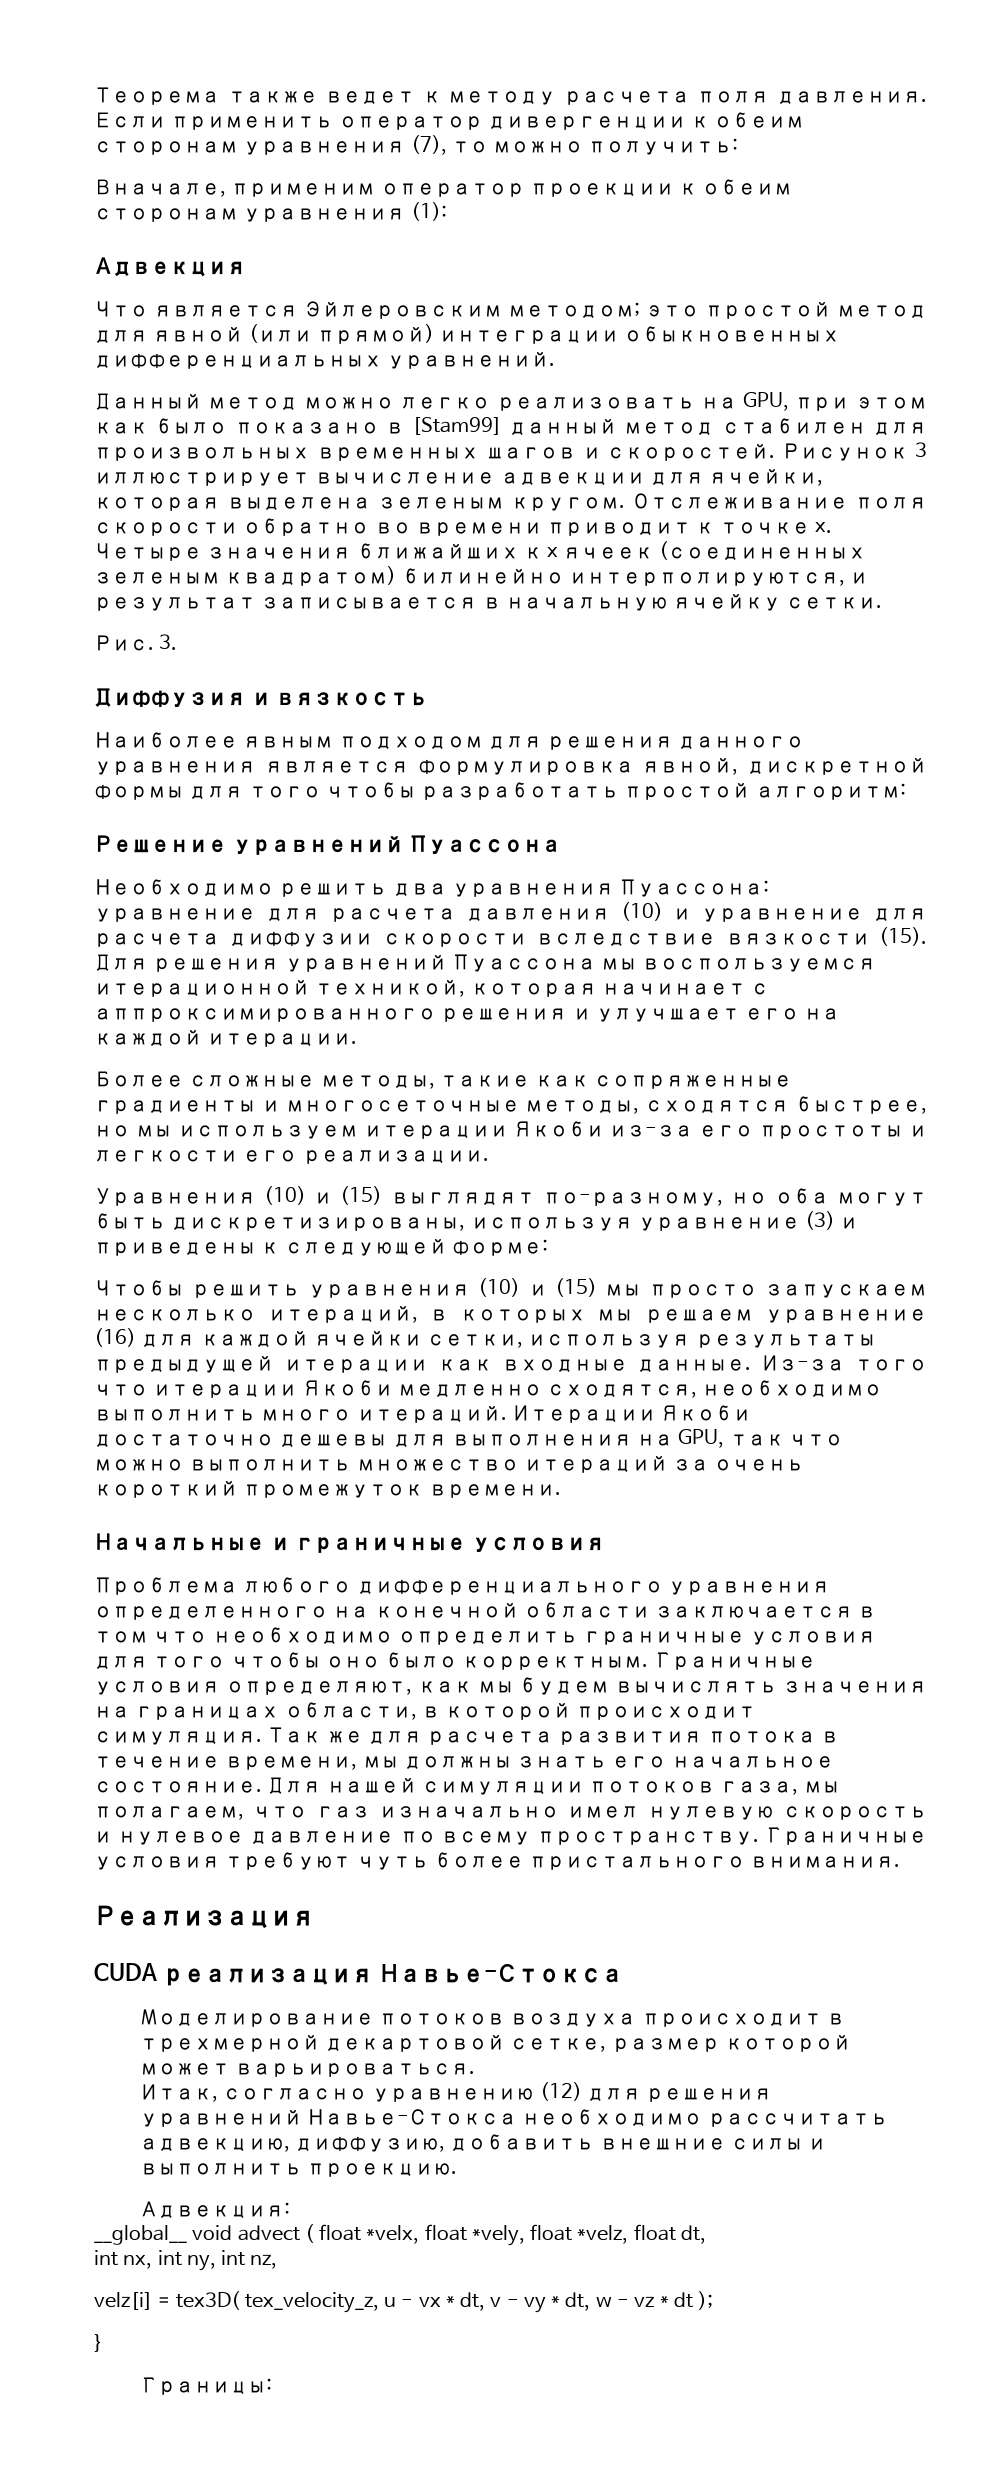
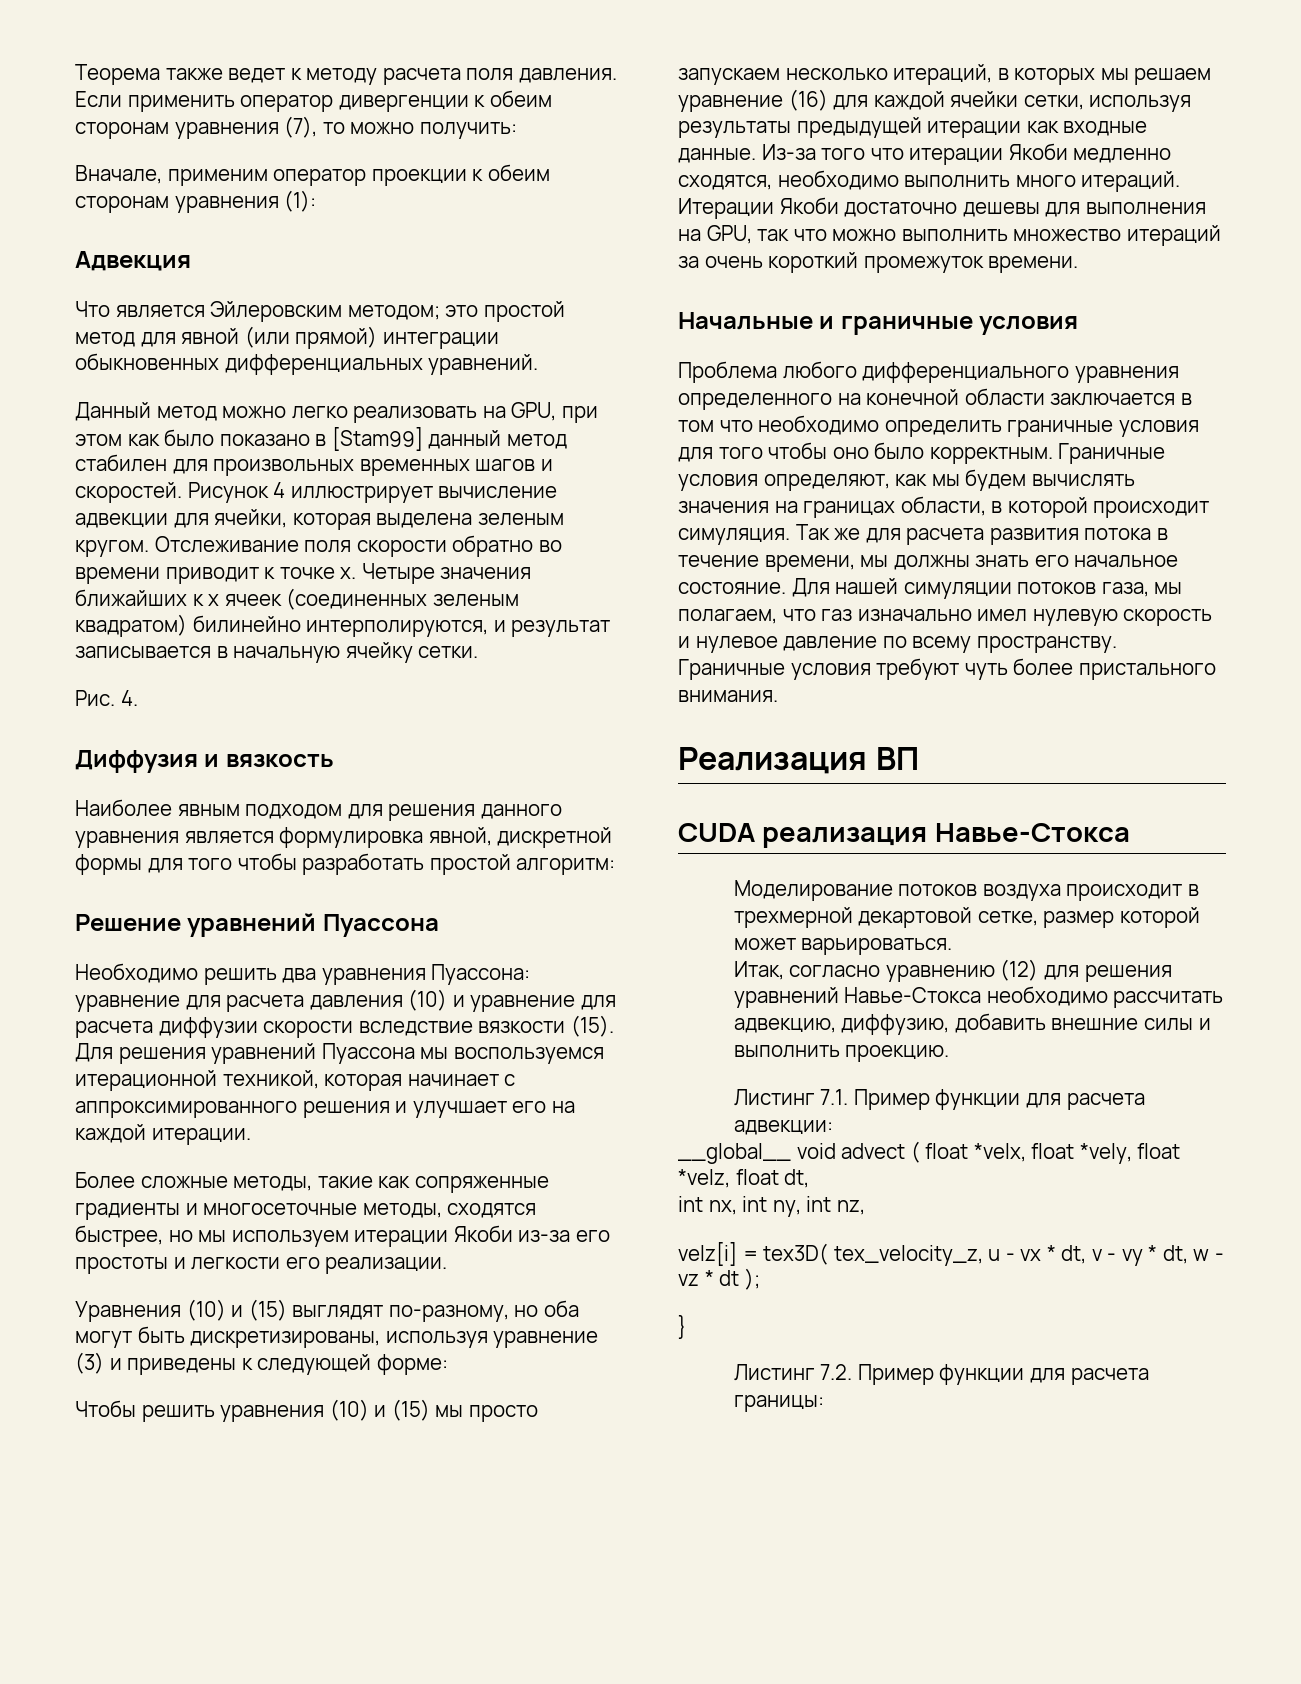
- Рисунок 3 иллюстрирует вычисление адвекции для ячейки, которая выделена зеленым кругом.
+ Рисунок 4 иллюстрирует вычисление адвекции для ячейки, которая выделена зеленым кругом.
- Рис. 3.
+ Рис. 4.
- Реализация
+ Реализация ВП
- Адвекция:
+ Листинг 7.1. Пример функции для расчета адвекции:
- Границы:
+ Листинг 7.2. Пример функции для расчета границы:

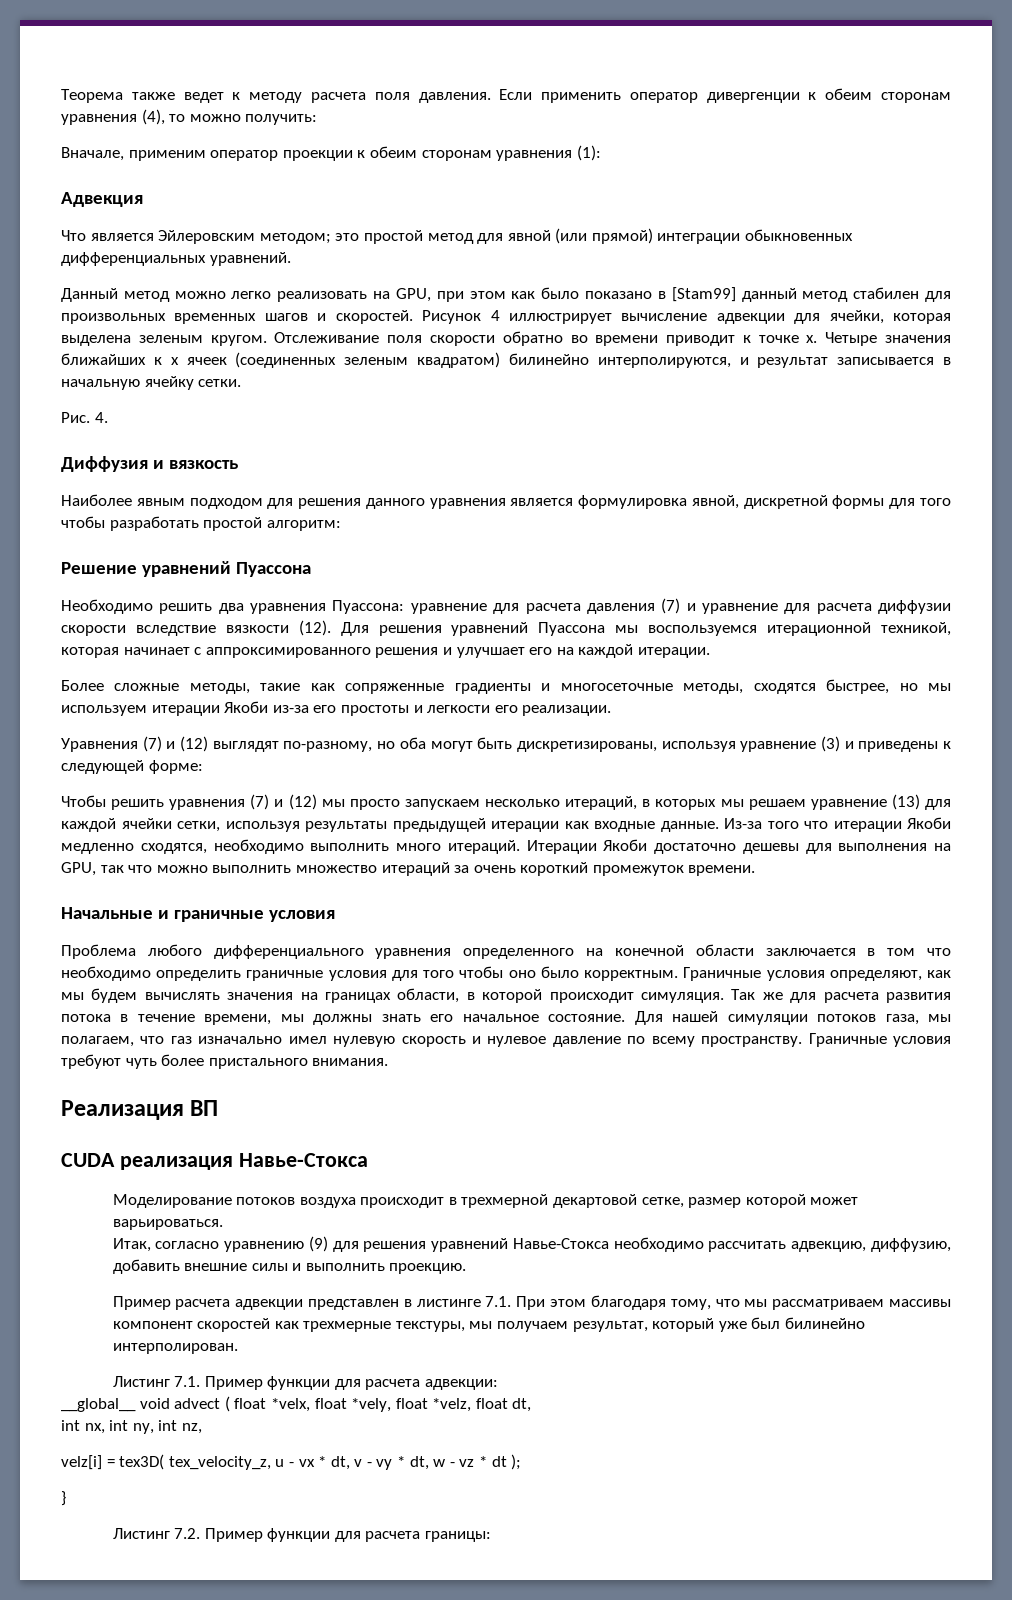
- Если применить оператор дивергенции к обеим сторонам уравнения (7), то можно получить:
+ Если применить оператор дивергенции к обеим сторонам уравнения (4), то можно получить:
- Необходимо решить два уравнения Пуассона: уравнение для расчета давления (10) и уравнение для расчета диффузии скорости вследствие вязкости (15).
+ Необходимо решить два уравнения Пуассона: уравнение для расчета давления (7) и уравнение для расчета диффузии скорости вследствие вязкости (12).
- Уравнения (10) и (15) выглядят по-разному, но оба могут быть дискретизированы, используя уравнение (3) и приведены к следующей форме:
+ Уравнения (7) и (12) выглядят по-разному, но оба могут быть дискретизированы, используя уравнение (3) и приведены к следующей форме:
- Чтобы решить уравнения (10) и (15) мы просто запускаем несколько итераций, в которых мы решаем уравнение (16) для каждой ячейки сетки, используя результаты предыдущей итерации как входные данные.
+ Чтобы решить уравнения (7) и (12) мы просто запускаем несколько итераций, в которых мы решаем уравнение (13) для каждой ячейки сетки, используя результаты предыдущей итерации как входные данные.
- Итак, согласно уравнению (12) для решения уравнений Навье-Стокса необходимо рассчитать адвекцию, диффузию, добавить внешние силы и выполнить проекцию.
+ Итак, согласно уравнению (9) для решения уравнений Навье-Стокса необходимо рассчитать адвекцию, диффузию, добавить внешние силы и выполнить проекцию.
+ Пример расчета адвекции представлен в листинге 7.1. При этом благодаря тому, что мы рассматриваем массивы компонент скоростей как трехмерные текстуры, мы получаем результат, который уже был билинейно интерполирован.

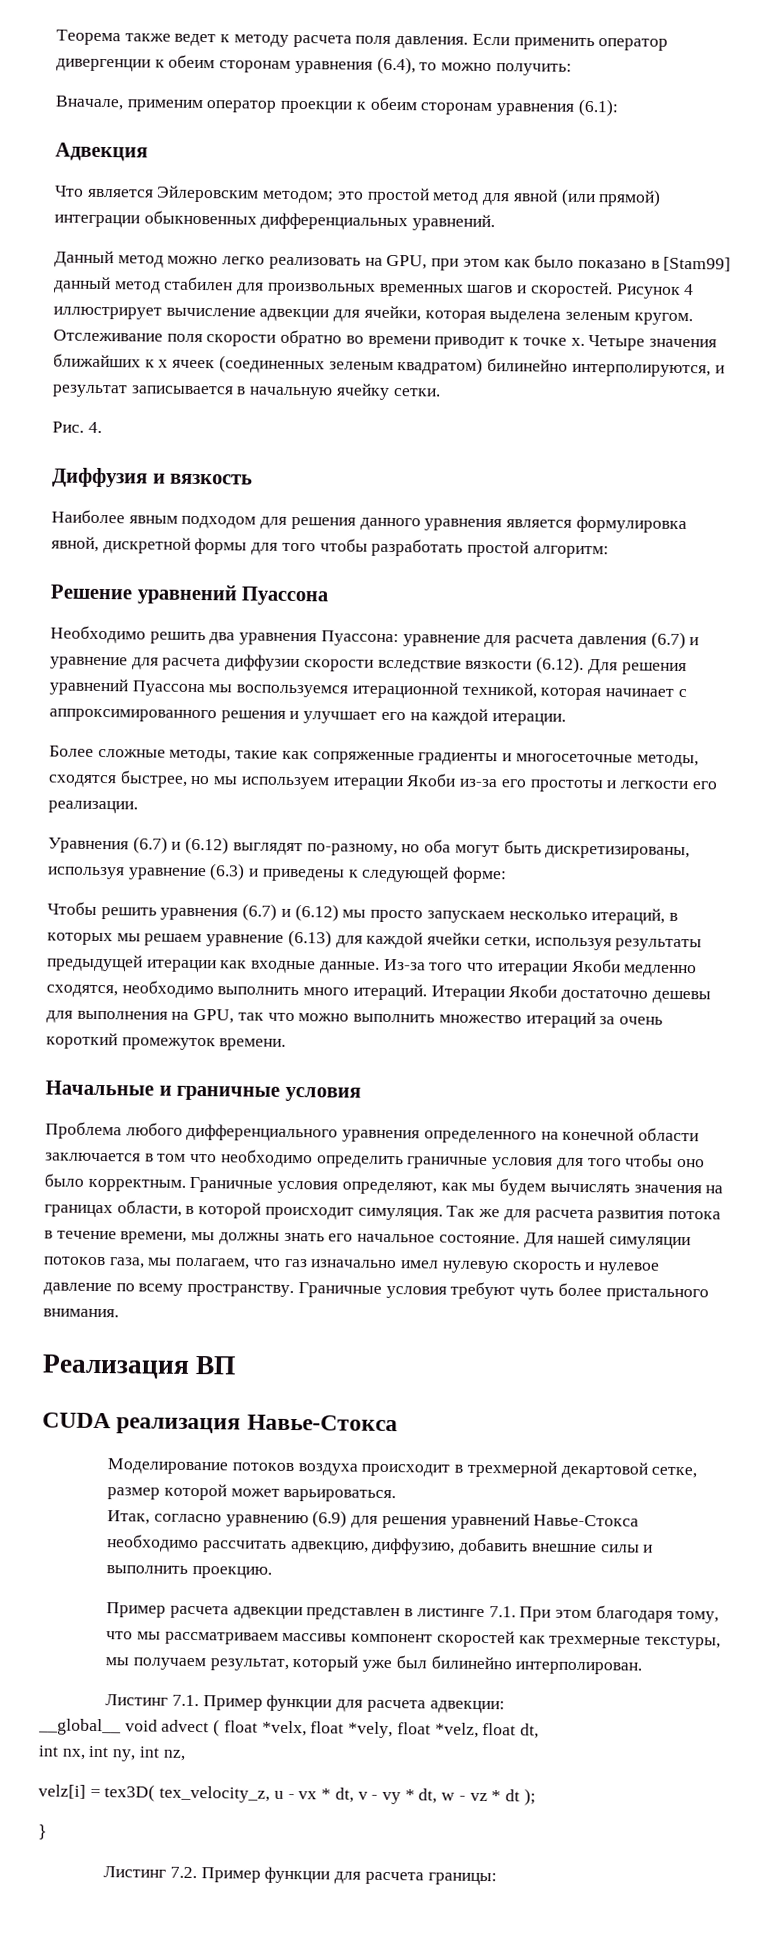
- Если применить оператор дивергенции к обеим сторонам уравнения (4), то можно получить:
+ Если применить оператор дивергенции к обеим сторонам уравнения (6.4), то можно получить:
- Вначале, применим оператор проекции к обеим сторонам уравнения (1):
+ Вначале, применим оператор проекции к обеим сторонам уравнения (6.1):
- Необходимо решить два уравнения Пуассона: уравнение для расчета давления (7) и уравнение для расчета диффузии скорости вследствие вязкости (12). Для решения уравнений Пуассона мы воспользуемся итерационной техникой, которая начинает с аппроксимированного решения и улучшает его на каждой итерации.
+ Необходимо решить два уравнения Пуассона: уравнение для расчета давления (6.7) и уравнение для расчета диффузии скорости вследствие вязкости (6.12). Для решения уравнений Пуассона мы воспользуемся итерационной техникой, которая начинает с аппроксимированного решения и улучшает его на каждой итерации.
- Уравнения (7) и (12) выглядят по-разному, но оба могут быть дискретизированы, используя уравнение (3) и приведены к следующей форме:
+ Уравнения (6.7) и (6.12) выглядят по-разному, но оба могут быть дискретизированы, используя уравнение (6.3) и приведены к следующей форме:
- Чтобы решить уравнения (7) и (12) мы просто запускаем несколько итераций, в которых мы решаем уравнение (13) для каждой ячейки сетки, используя результаты предыдущей итерации как входные данные.
+ Чтобы решить уравнения (6.7) и (6.12) мы просто запускаем несколько итераций, в которых мы решаем уравнение (6.13) для каждой ячейки сетки, используя результаты предыдущей итерации как входные данные.
- Итак, согласно уравнению (9) для решения уравнений Навье-Стокса необходимо рассчитать адвекцию, диффузию, добавить внешние силы и выполнить проекцию.
+ Итак, согласно уравнению (6.9) для решения уравнений Навье-Стокса необходимо рассчитать адвекцию, диффузию, добавить внешние силы и выполнить проекцию.

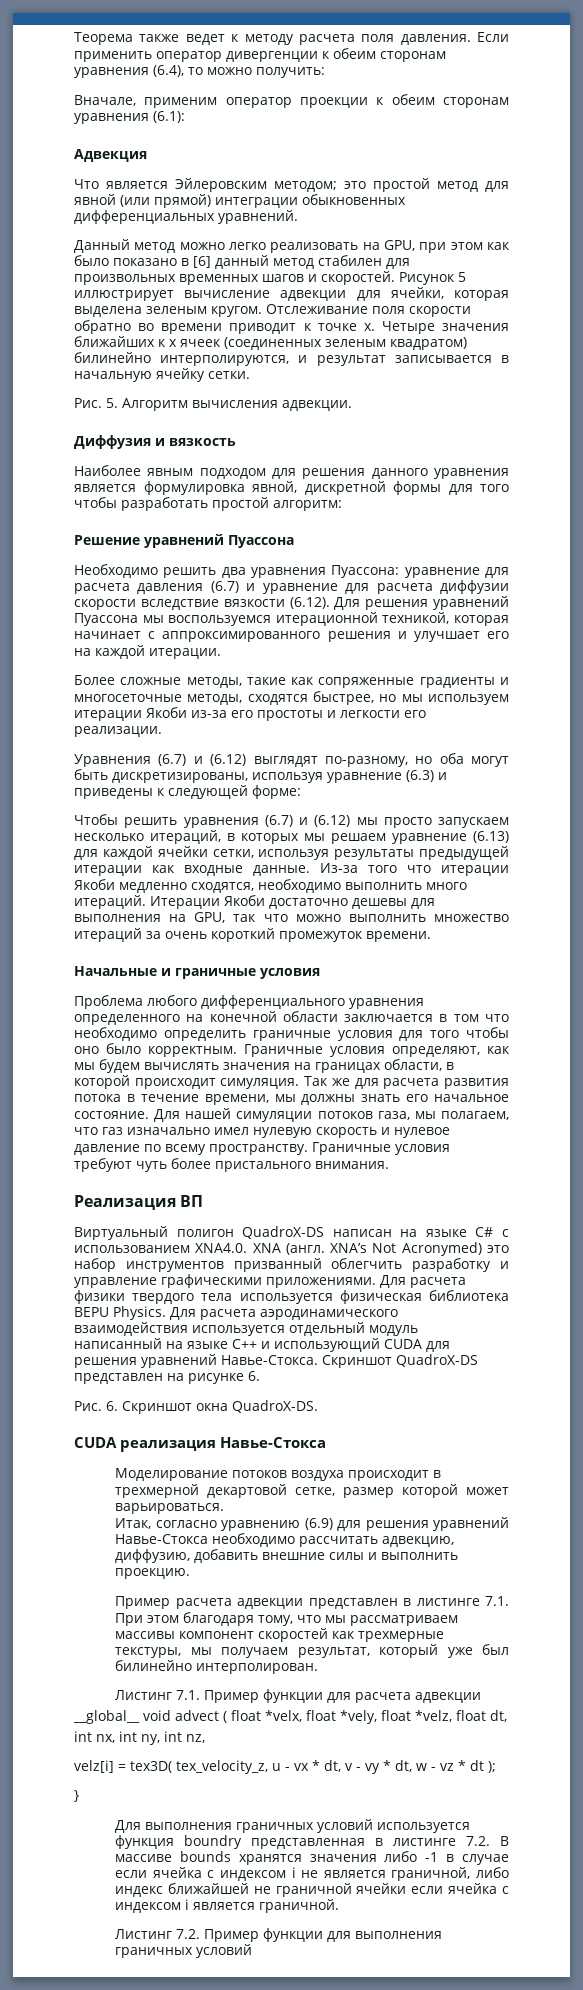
- Данный метод можно легко реализовать на GPU, при этом как было показано в [Stam99] данный метод стабилен для произвольных временных шагов и скоростей.
+ Данный метод можно легко реализовать на GPU, при этом как было показано в [6] данный метод стабилен для произвольных временных шагов и скоростей.
- Рисунок 4 иллюстрирует вычисление адвекции для ячейки, которая выделена зеленым кругом.
+ Рисунок 5 иллюстрирует вычисление адвекции для ячейки, которая выделена зеленым кругом.
- Рис. 4.
+ Рис. 5. Алгоритм вычисления адвекции.
+ Виртуальный полигон QuadroX-DS написан на языке C# с использованием XNA4.0. XNA (англ. XNA’s Not Acronymed) это набор инструментов призванный облегчить разработку и управление графическими приложениями. Для расчета физики твердого тела используется физическая библиотека BEPU Physics. Для расчета аэродинамического взаимодействия используется отдельный модуль написанный на языке C++ и использующий CUDA для решения уравнений Навье-Стокса. Скриншот QuadroX-DS представлен на рисунке 6.
+ Рис. 6. Скриншот окна QuadroX-DS.
- Листинг 7.1. Пример функции для расчета адвекции:
+ Листинг 7.1. Пример функции для расчета адвекции
+ Для выполнения граничных условий используется функция boundry представленная в листинге 7.2. В массиве bounds хранятся значения либо -1 в случае если ячейка с индексом i не является граничной, либо индекс ближайшей не граничной ячейки если ячейка с индексом i является граничной.
- Листинг 7.2. Пример функции для расчета границы:
+ Листинг 7.2. Пример функции для выполнения граничных условий

